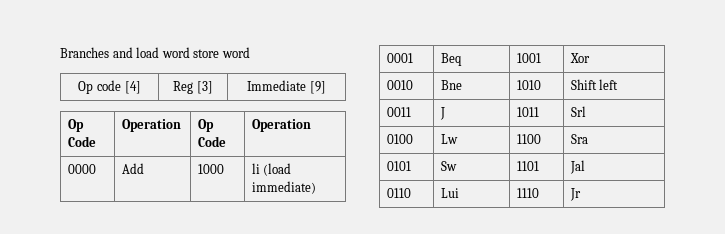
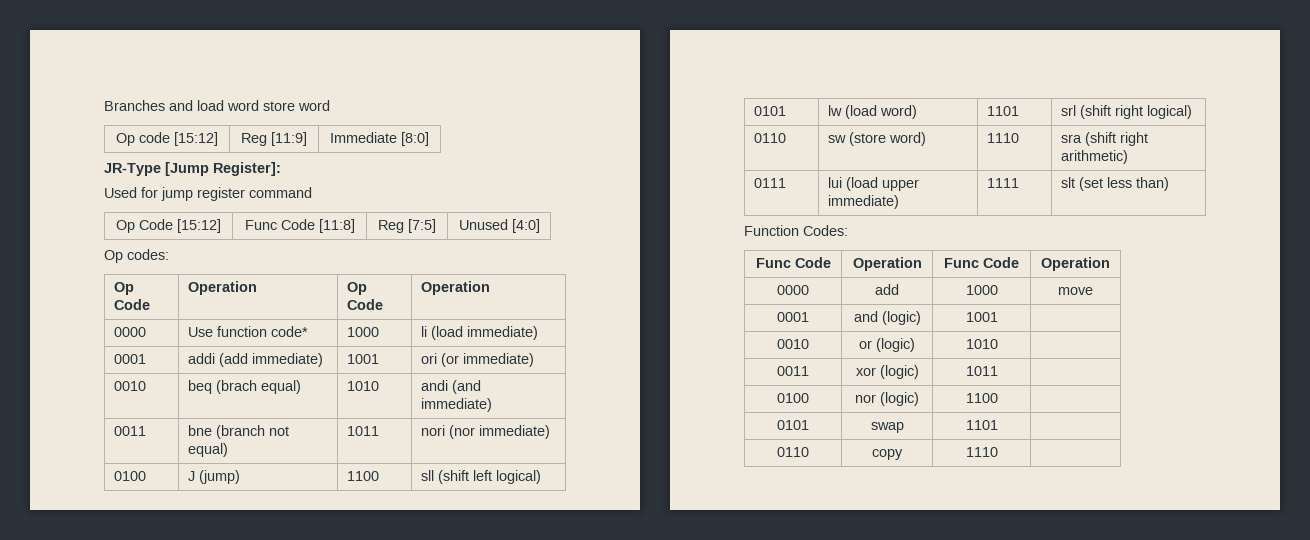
- Op code [4] | Reg [3] | Immediate [9]
+ Op code [15:12] | Reg [11:9] | Immediate [8:0]
+ JR-Type [Jump Register]:
+ Used for jump register command
+ Op Code [15:12] | Func Code [11:8] | Reg [7:5] | Unused [4:0]
+ Op codes:
- 0000 | Add | 1000 | li (load immediate)
+ 0000 | Use function code* | 1000 | li (load immediate)
- 0001 | Beq | 1001 | Xor
- 0010 | Bne | 1010 | Shift left
- 0011 | J | 1011 | Srl
- 0100 | Lw | 1100 | Sra
- 0101 | Sw | 1101 | Jal
- 0110 | Lui | 1110 | Jr
+ 0001 | addi (add immediate) | 1001 | ori (or immediate)
+ 0010 | beq (brach equal) | 1010 | andi (and immediate)
+ 0011 | bne (branch not equal) | 1011 | nori (nor immediate)
+ 0100 | J (jump) | 1100 | sll (shift left logical)
+ 0101 | lw (load word) | 1101 | srl (shift right logical)
+ 0110 | sw (store word) | 1110 | sra (shift right arithmetic)
+ 0111 | lui (load upper immediate) | 1111 | slt (set less than)
+ Function Codes:
+ Func Code | Operation | Func Code | Operation
+ 0000 | add | 1000 | move
+ 0001 | and (logic) | 1001 |
+ 0010 | or (logic) | 1010 |
+ 0011 | xor (logic) | 1011 |
+ 0100 | nor (logic) | 1100 |
+ 0101 | swap | 1101 |
+ 0110 | copy | 1110 |

